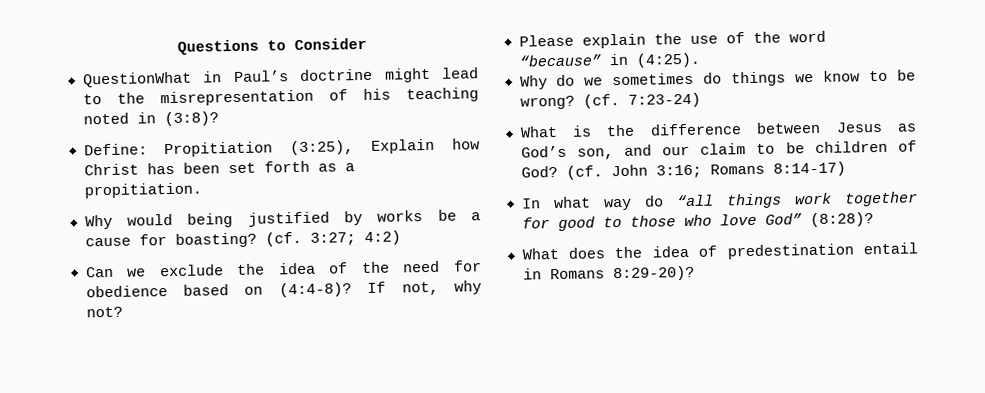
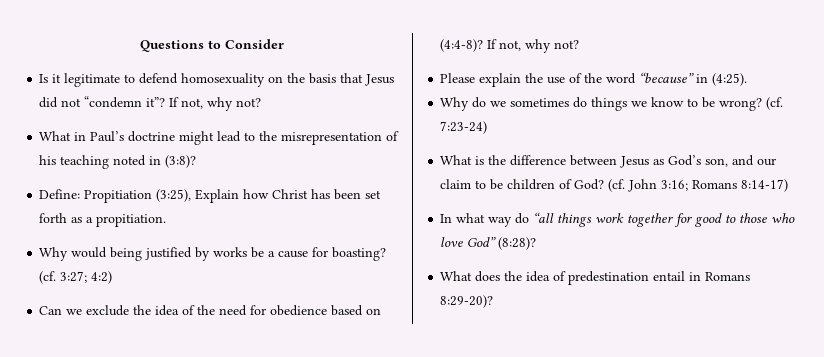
- QuestionWhat in Paul’s doctrine might lead to the misrepresentation of his teaching noted in (3:8)?
+ Is it legitimate to defend homosexuality on the basis that Jesus did not “condemn it”? If not, why not?
+ What in Paul’s doctrine might lead to the misrepresentation of his teaching noted in (3:8)?

